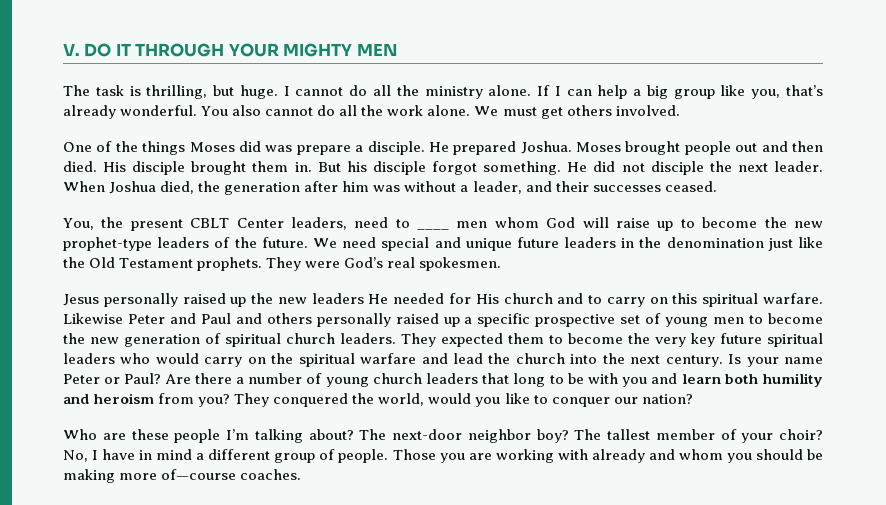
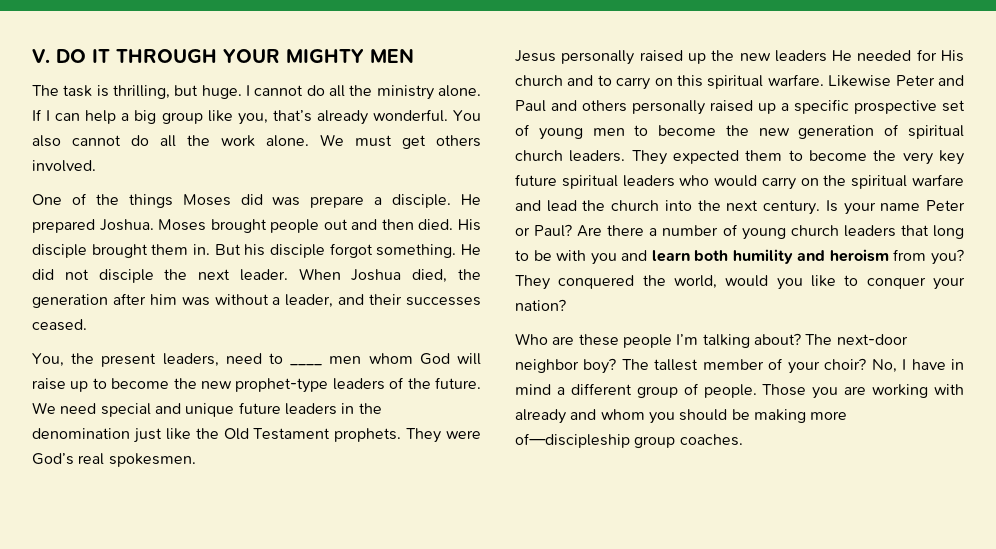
- You, the present CBLT Center leaders, need to ____ men whom God will raise up to become the new prophet-type leaders of the future.
+ You, the present leaders, need to ____ men whom God will raise up to become the new prophet-type leaders of the future.
- They conquered the world, would you like to conquer our nation?
+ They conquered the world, would you like to conquer your nation?
- Those you are working with already and whom you should be making more of—course coaches.
+ Those you are working with already and whom you should be making more of—discipleship group coaches.

